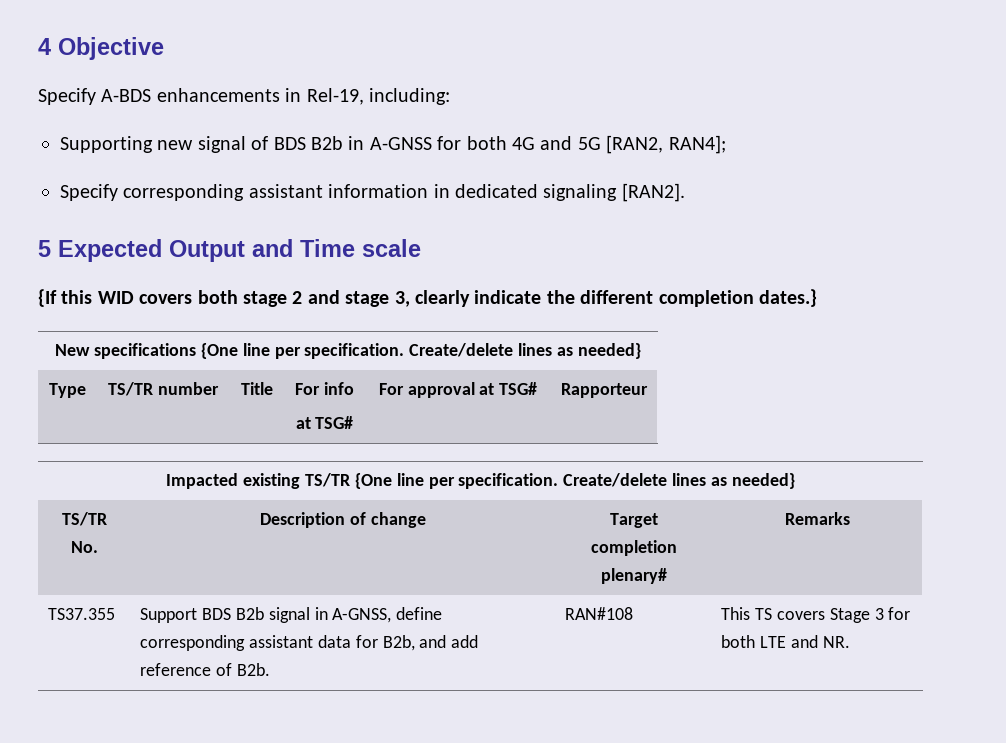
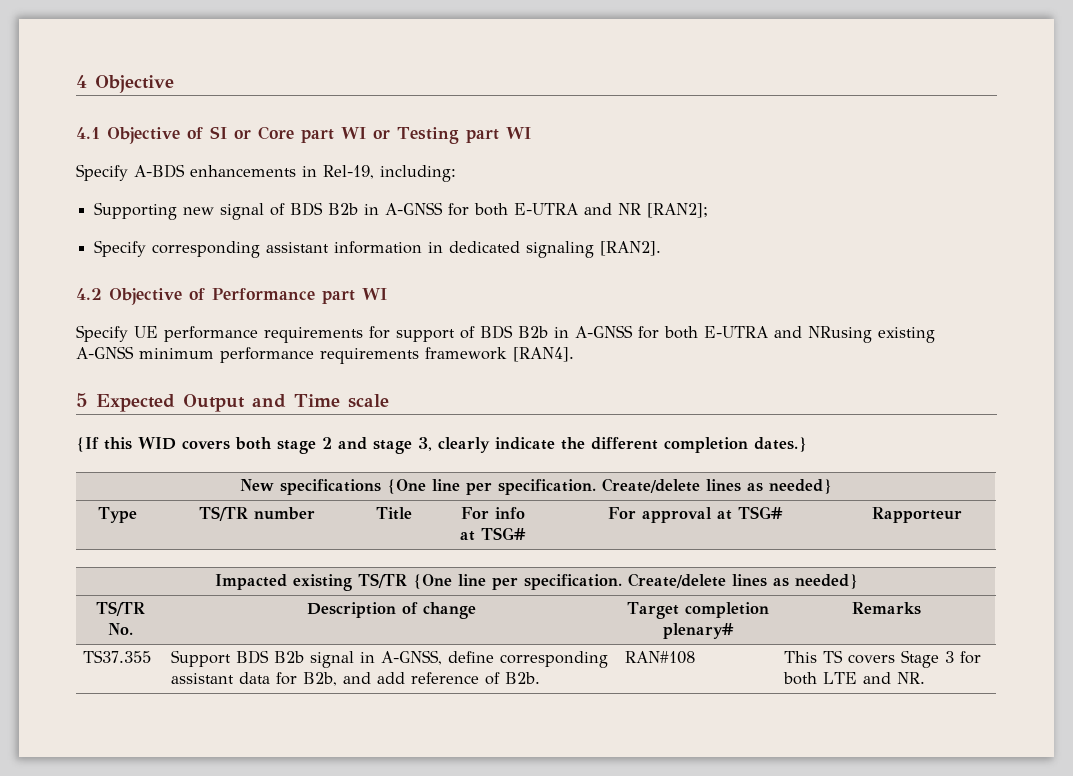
+ 4.1 Objective of SI or Core part WI or Testing part WI
- Supporting new signal of BDS B2b in A-GNSS for both 4G and 5G [RAN2, RAN4];
+ Supporting new signal of BDS B2b in A-GNSS for both E-UTRA and NR [RAN2];
+ 4.2 Objective of Performance part WI
+ Specify UE performance requirements for support of BDS B2b in A-GNSS for both E-UTRA and NRusing existing A-GNSS minimum performance requirements framework [RAN4].

